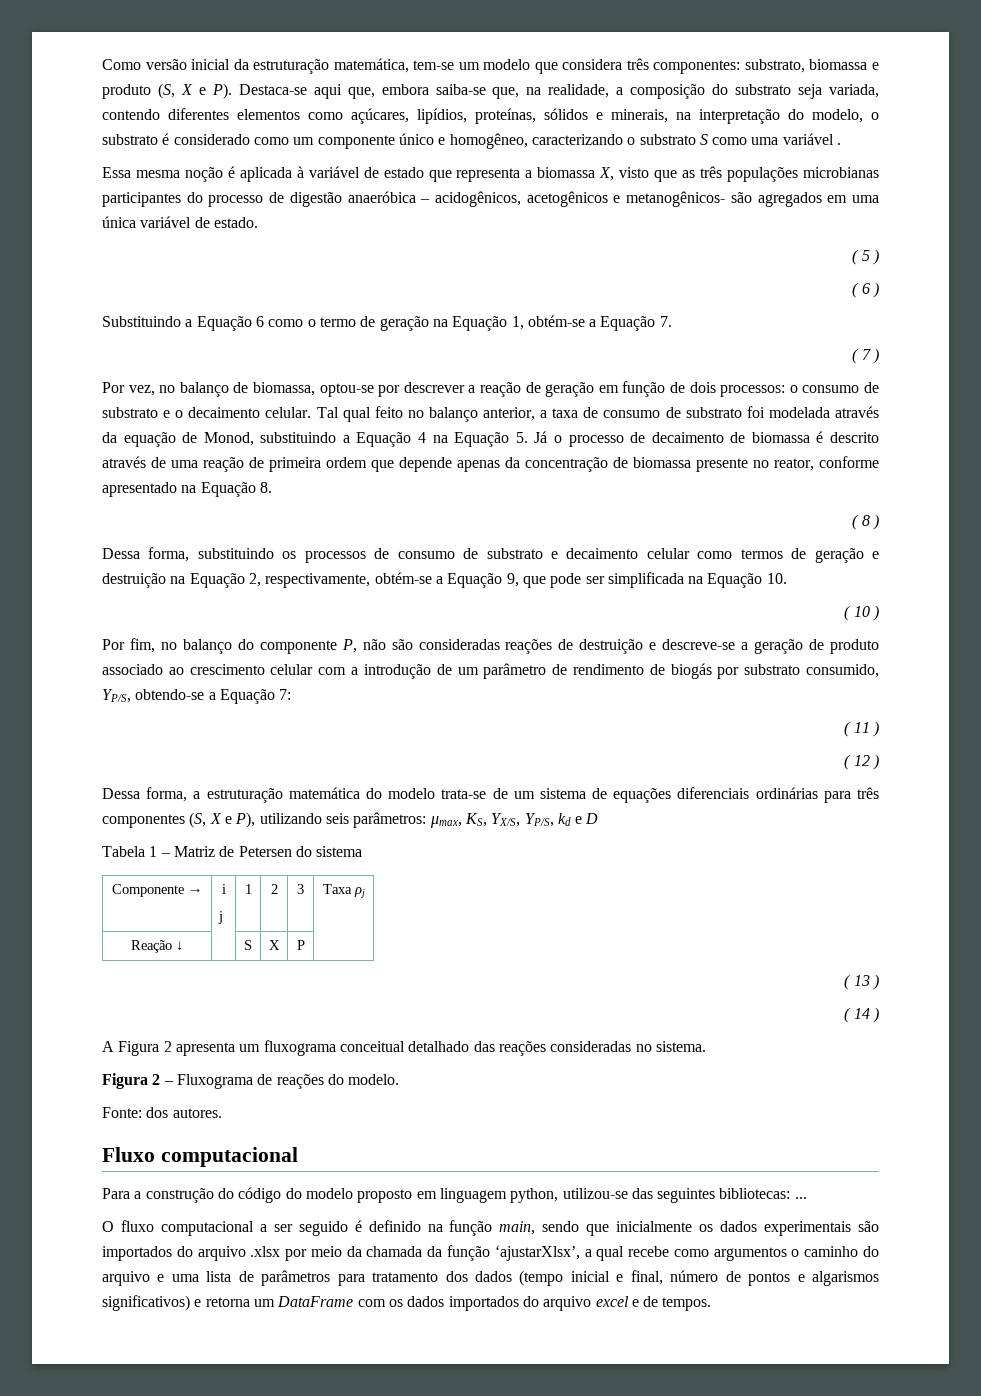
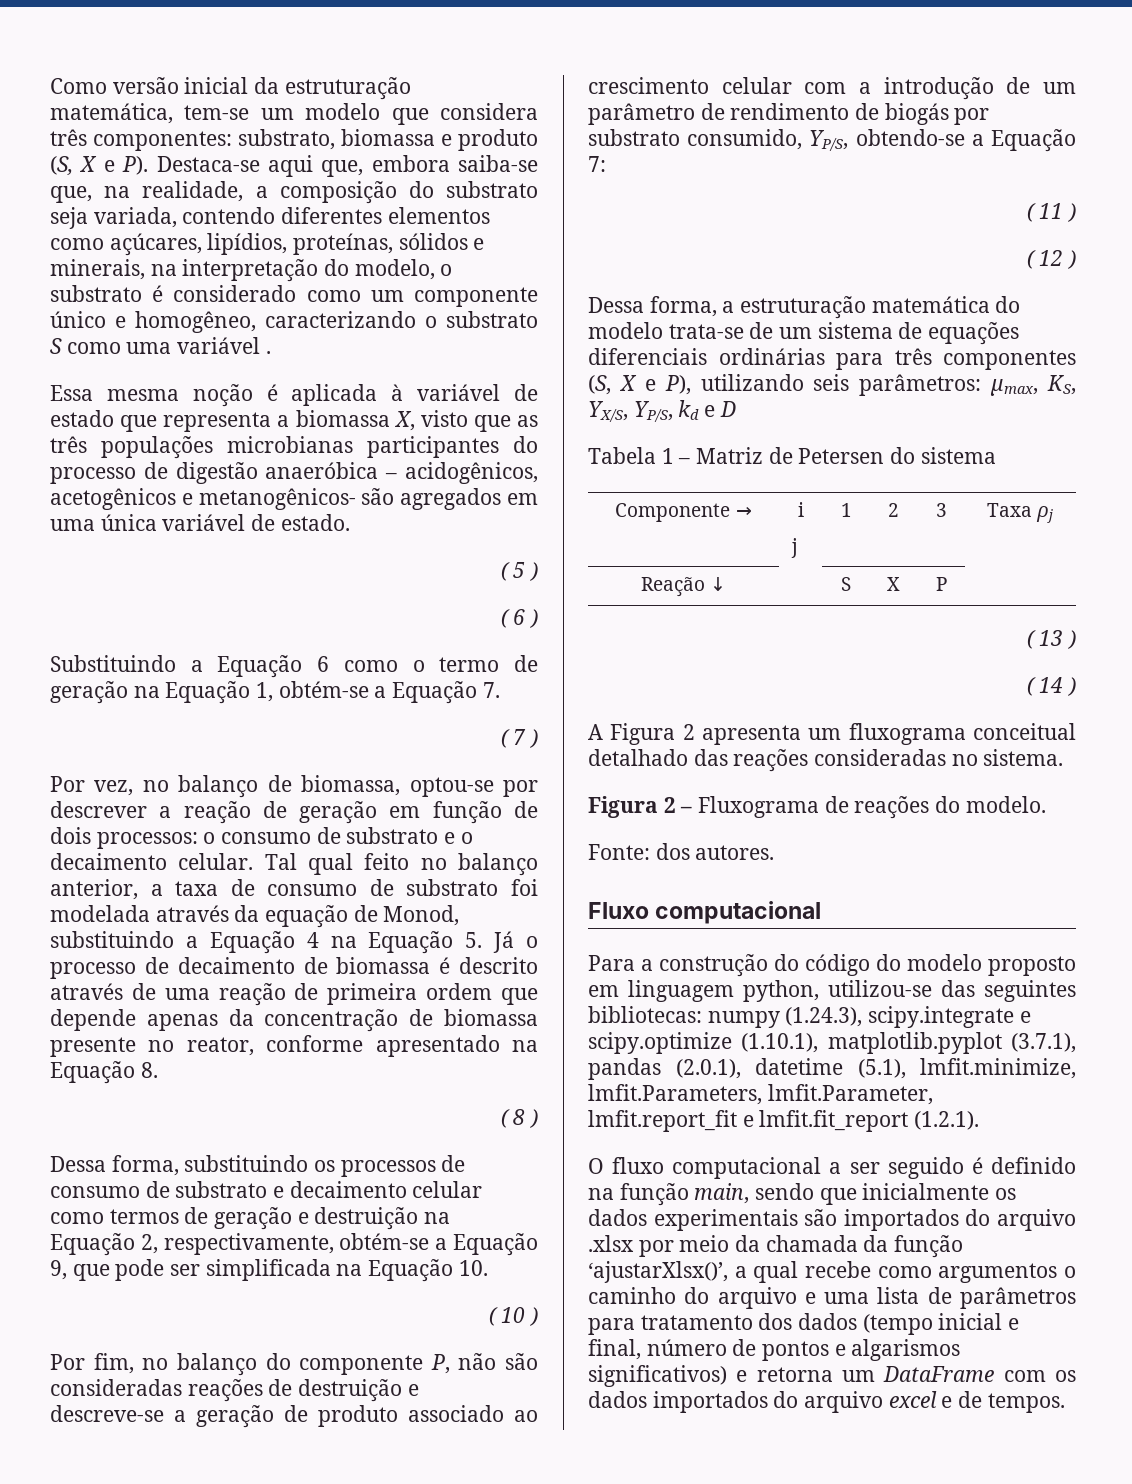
- Para a construção do código do modelo proposto em linguagem python, utilizou-se das seguintes bibliotecas: ...
+ Para a construção do código do modelo proposto em linguagem python, utilizou-se das seguintes bibliotecas: numpy (1.24.3), scipy.integrate e scipy.optimize (1.10.1), matplotlib.pyplot (3.7.1), pandas (2.0.1), datetime (5.1), lmfit.minimize, lmfit.Parameters, lmfit.Parameter, lmfit.report_fit e lmfit.fit_report (1.2.1).
- O fluxo computacional a ser seguido é definido na função main, sendo que inicialmente os dados experimentais são importados do arquivo .xlsx por meio da chamada da função ‘ajustarXlsx’, a qual recebe como argumentos o caminho do arquivo e uma lista de parâmetros para tratamento dos dados (tempo inicial e final, número de pontos e algarismos significativos) e retorna um DataFrame com os dados importados do arquivo excel e de tempos.
+ O fluxo computacional a ser seguido é definido na função main, sendo que inicialmente os dados experimentais são importados do arquivo .xlsx por meio da chamada da função ‘ajustarXlsx()’, a qual recebe como argumentos o caminho do arquivo e uma lista de parâmetros para tratamento dos dados (tempo inicial e final, número de pontos e algarismos significativos) e retorna um DataFrame com os dados importados do arquivo excel e de tempos.

